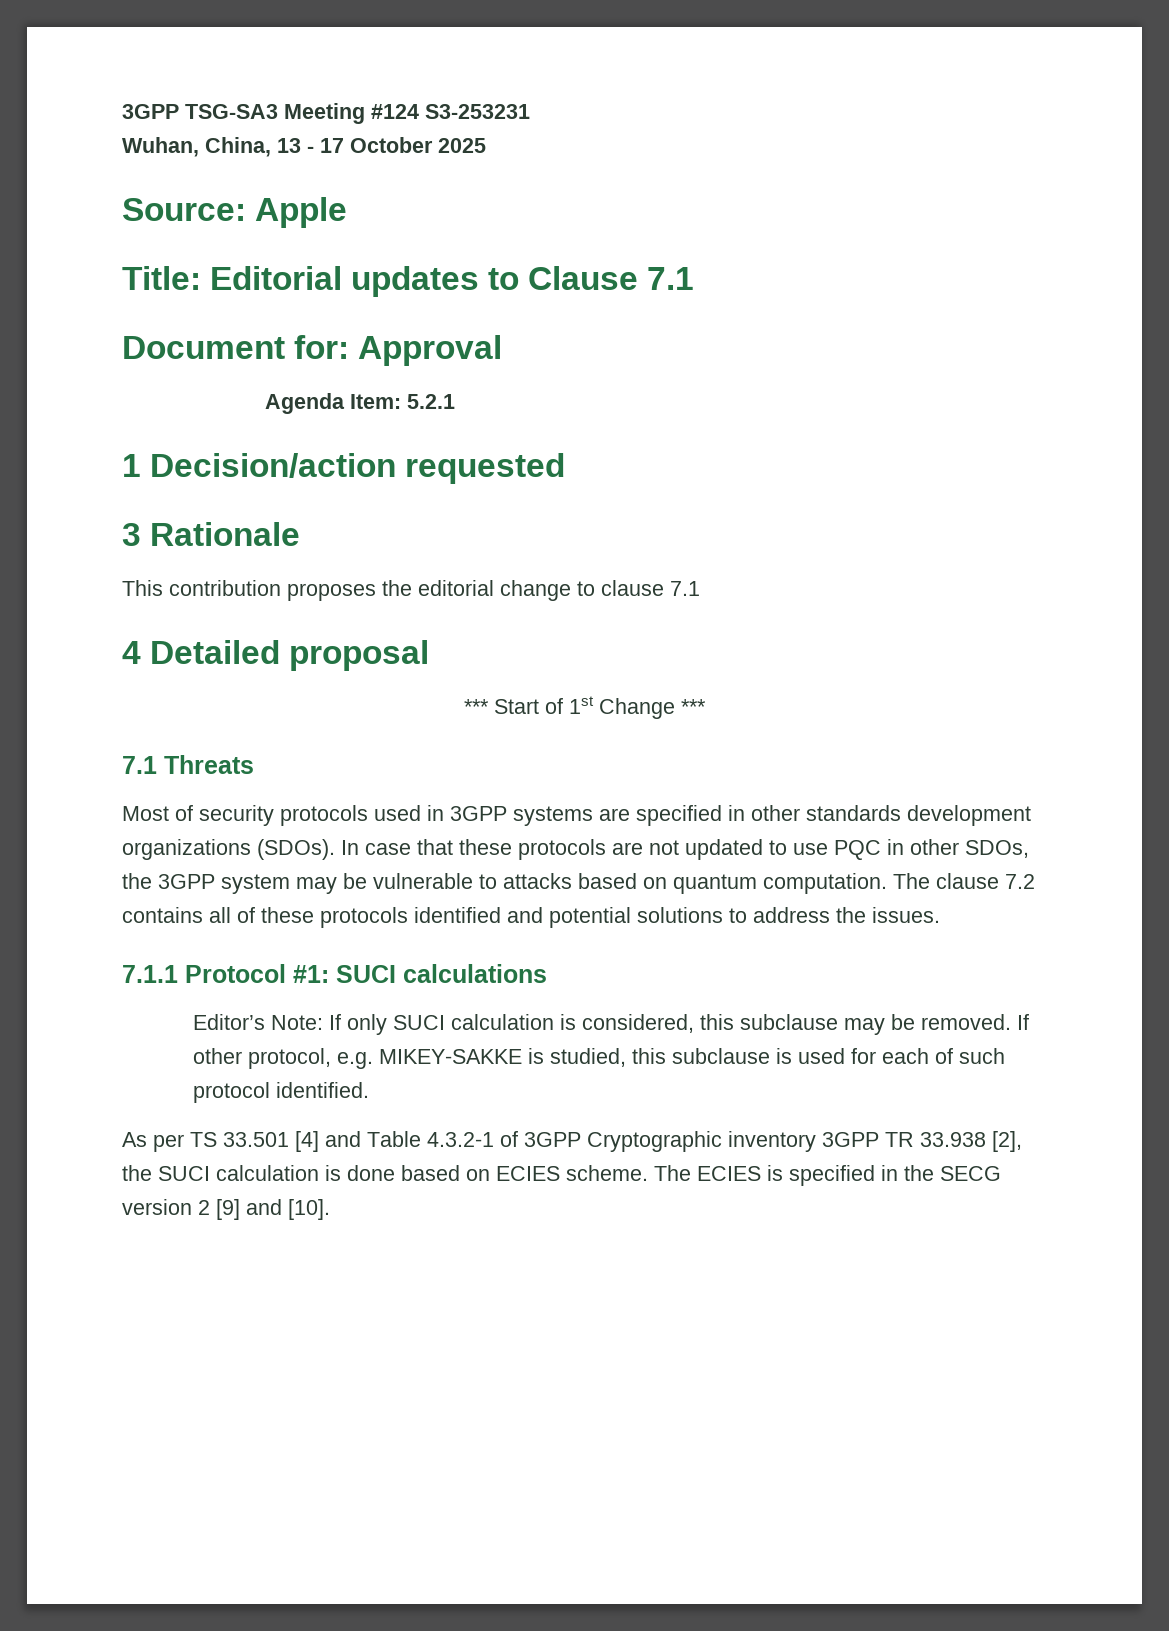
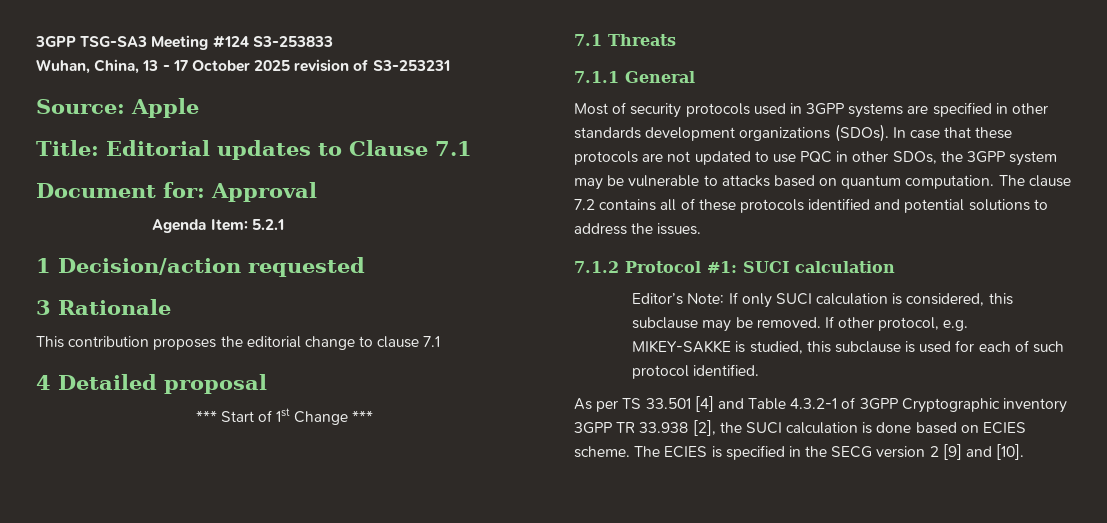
- 3GPP TSG-SA3 Meeting #124 S3-253231
+ 3GPP TSG-SA3 Meeting #124 S3-253833
- Wuhan, China, 13 - 17 October 2025
+ Wuhan, China, 13 - 17 October 2025 revision of S3-253231
+ 7.1.1 General
- 7.1.1 Protocol #1: SUCI calculations
+ 7.1.2 Protocol #1: SUCI calculation

